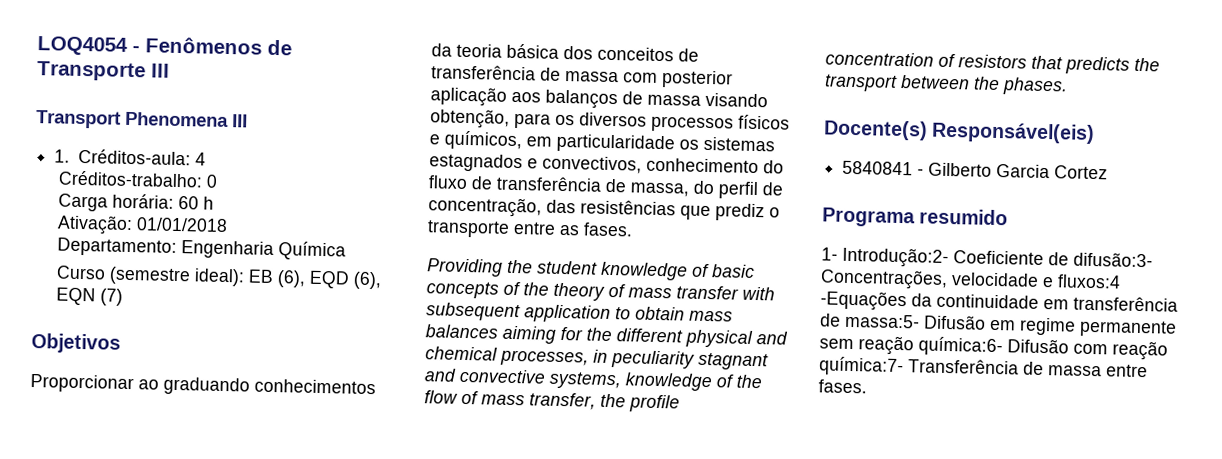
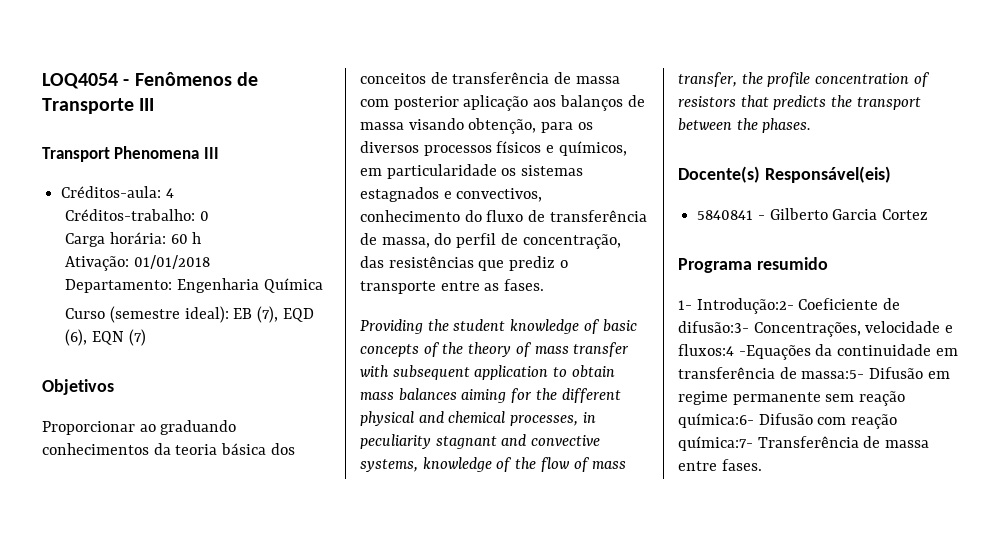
- 1. Créditos-aula: 4
+ Créditos-aula: 4
- Curso (semestre ideal): EB (6), EQD (6), EQN (7)
+ Curso (semestre ideal): EB (7), EQD (6), EQN (7)

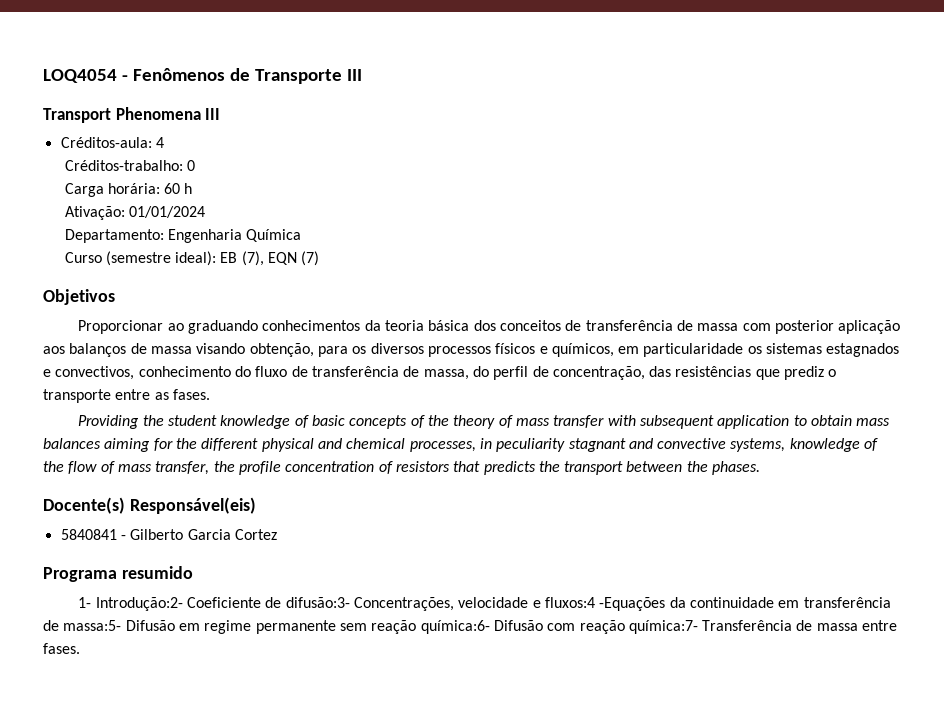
- Ativação: 01/01/2018
+ Ativação: 01/01/2024
- Curso (semestre ideal): EB (7), EQD (6), EQN (7)
+ Curso (semestre ideal): EB (7), EQN (7)

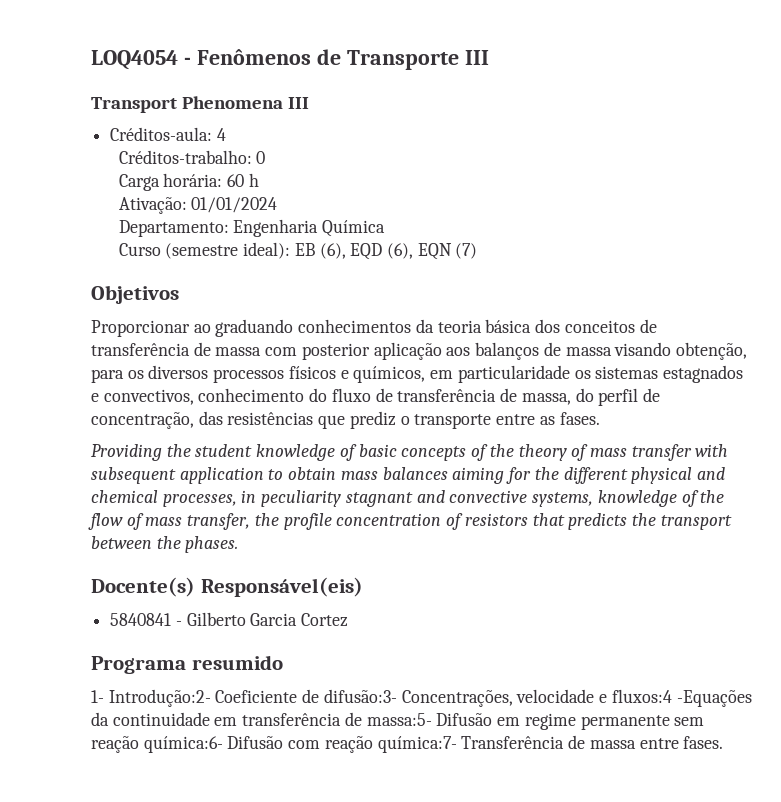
- Curso (semestre ideal): EB (7), EQN (7)
+ Curso (semestre ideal): EB (6), EQD (6), EQN (7)

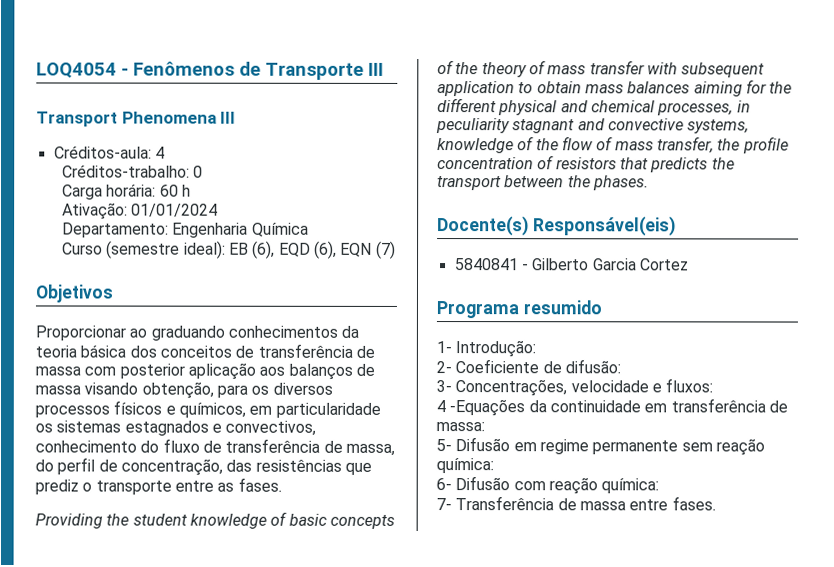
- 1- Introdução:2- Coeficiente de difusão:3- Concentrações, velocidade e fluxos:4 -Equações da continuidade em transferência de massa:5- Difusão em regime permanente sem reação química:6- Difusão com reação química:7- Transferência de massa entre fases.
+ 1- Introdução:
+ 2- Coeficiente de difusão:
+ 3- Concentrações, velocidade e fluxos:
+ 4 -Equações da continuidade em transferência de massa:
+ 5- Difusão em regime permanente sem reação química:
+ 6- Difusão com reação química:
+ 7- Transferência de massa entre fases.

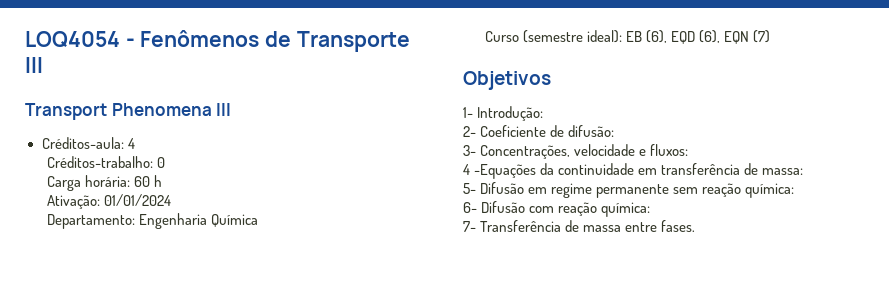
- Proporcionar ao graduando conhecimentos da teoria básica dos conceitos de transferência de massa com posterior aplicação aos balanços de massa visando obtenção, para os diversos processos físicos e químicos, em particularidade os sistemas estagnados e convectivos, conhecimento do fluxo de transferência de massa, do perfil de concentração, das resistências que prediz o transporte entre as fases.
- Providing the student knowledge of basic concepts of the theory of mass transfer with subsequent application to obtain mass balances aiming for the different physical and chemical processes, in peculiarity stagnant and convective systems, knowledge of the flow of mass transfer, the profile concentration of resistors that predicts the transport between the phases.
- Docente(s) Responsável(eis)
- 5840841 - Gilberto Garcia Cortez
- Programa resumido

